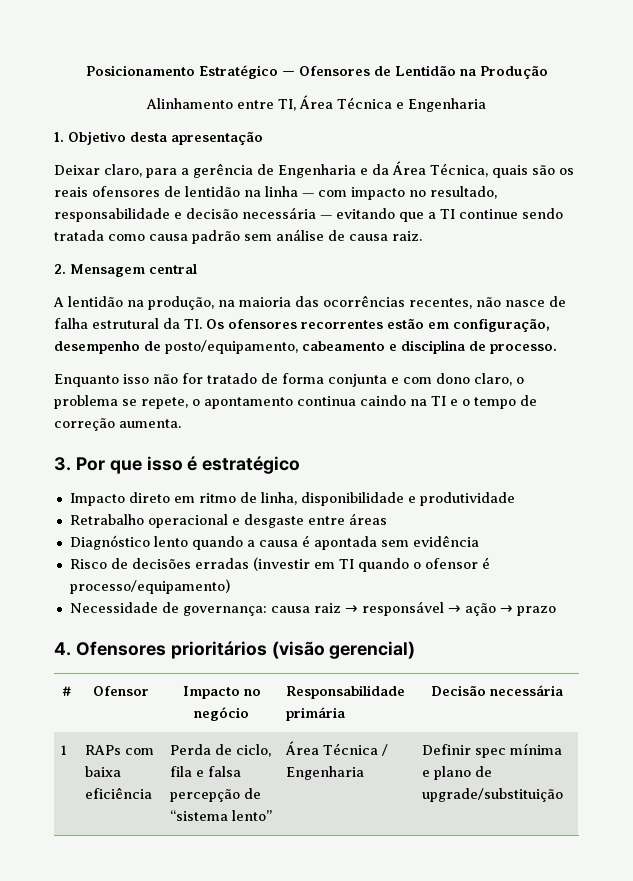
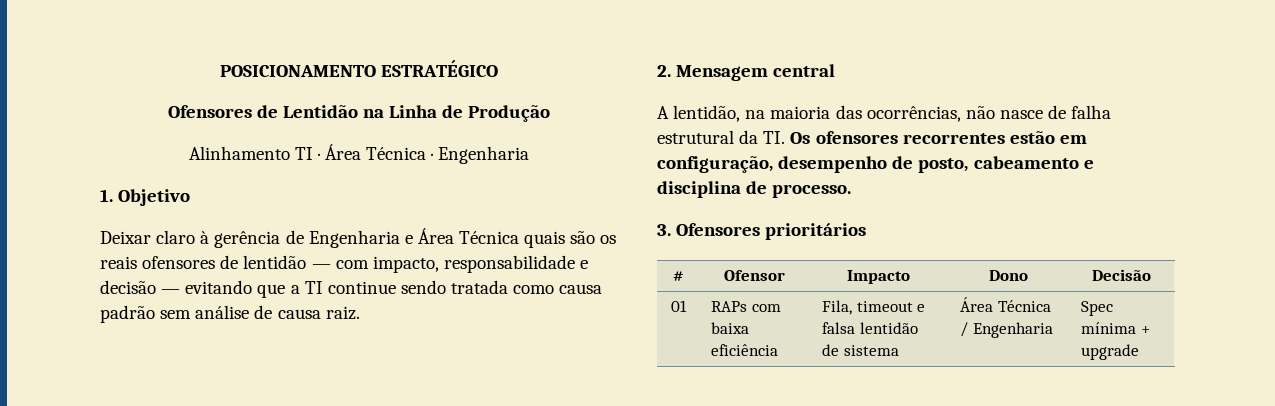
- Posicionamento Estratégico — Ofensores de Lentidão na Produção
+ POSICIONAMENTO ESTRATÉGICO
+ Ofensores de Lentidão na Linha de Produção
- Alinhamento entre TI, Área Técnica e Engenharia
+ Alinhamento TI · Área Técnica · Engenharia
- 1. Objetivo desta apresentação
+ 1. Objetivo
- Deixar claro, para a gerência de Engenharia e da Área Técnica, quais são os reais ofensores de lentidão na linha — com impacto no resultado, responsabilidade e decisão necessária — evitando que a TI continue sendo tratada como causa padrão sem análise de causa raiz.
+ Deixar claro à gerência de Engenharia e Área Técnica quais são os reais ofensores de lentidão — com impacto, responsabilidade e decisão — evitando que a TI continue sendo tratada como causa padrão sem análise de causa raiz.
- A lentidão na produção, na maioria das ocorrências recentes, não nasce de falha estrutural da TI. Os ofensores recorrentes estão em configuração, desempenho de posto/equipamento, cabeamento e disciplina de processo.
+ A lentidão, na maioria das ocorrências, não nasce de falha estrutural da TI. Os ofensores recorrentes estão em configuração, desempenho de posto, cabeamento e disciplina de processo.
- Enquanto isso não for tratado de forma conjunta e com dono claro, o problema se repete, o apontamento continua caindo na TI e o tempo de correção aumenta.
- 3. Por que isso é estratégico
- Impacto direto em ritmo de linha, disponibilidade e produtividade
- Retrabalho operacional e desgaste entre áreas
- Diagnóstico lento quando a causa é apontada sem evidência
- Risco de decisões erradas (investir em TI quando o ofensor é processo/equipamento)
- Necessidade de governança: causa raiz → responsável → ação → prazo
- 4. Ofensores prioritários (visão gerencial)
+ 3. Ofensores prioritários
- # | Ofensor | Impacto no negócio | Responsabilidade primária | Decisão necessária
- 1 | RAPs com baixa eficiência | Perda de ciclo, fila e falsa percepção de “sistema lento” | Área Técnica / Engenharia | Definir spec mínima e plano de upgrade/substituição
+ # | Ofensor | Impacto | Dono | Decisão
+ 01 | RAPs com baixa eficiência | Fila, timeout e falsa lentidão de sistema | Área Técnica / Engenharia | Spec mínima + upgrade

